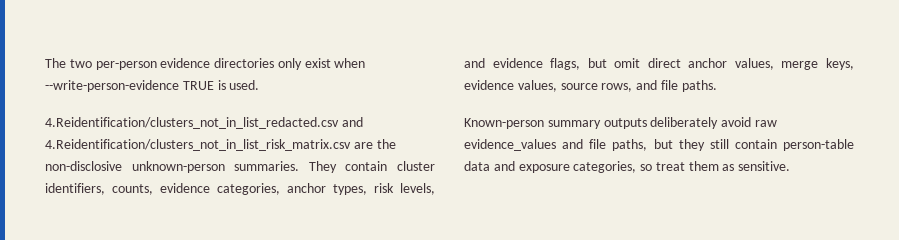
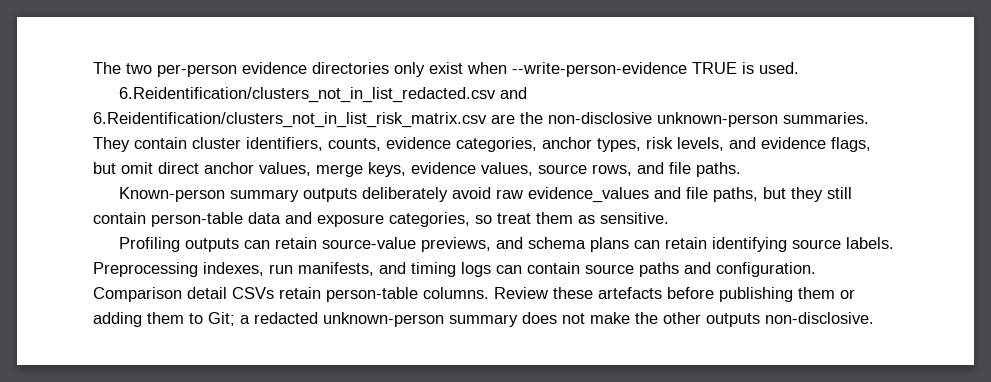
- 4.Reidentification/clusters_not_in_list_redacted.csv and 4.Reidentification/clusters_not_in_list_risk_matrix.csv are the non-disclosive unknown-person summaries.
+ 6.Reidentification/clusters_not_in_list_redacted.csv and 6.Reidentification/clusters_not_in_list_risk_matrix.csv are the non-disclosive unknown-person summaries.
+ Profiling outputs can retain source-value previews, and schema plans can retain identifying source labels. Preprocessing indexes, run manifests, and timing logs can contain source paths and configuration. Comparison detail CSVs retain person-table columns. Review these artefacts before publishing them or adding them to Git; a redacted unknown-person summary does not make the other outputs non-disclosive.

